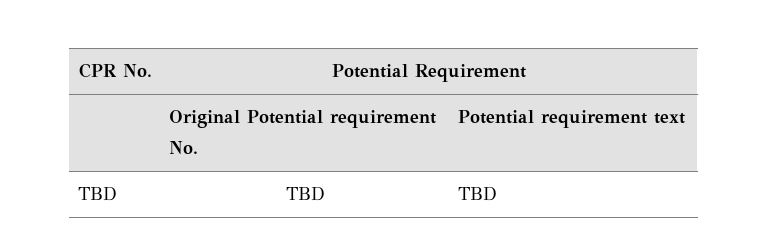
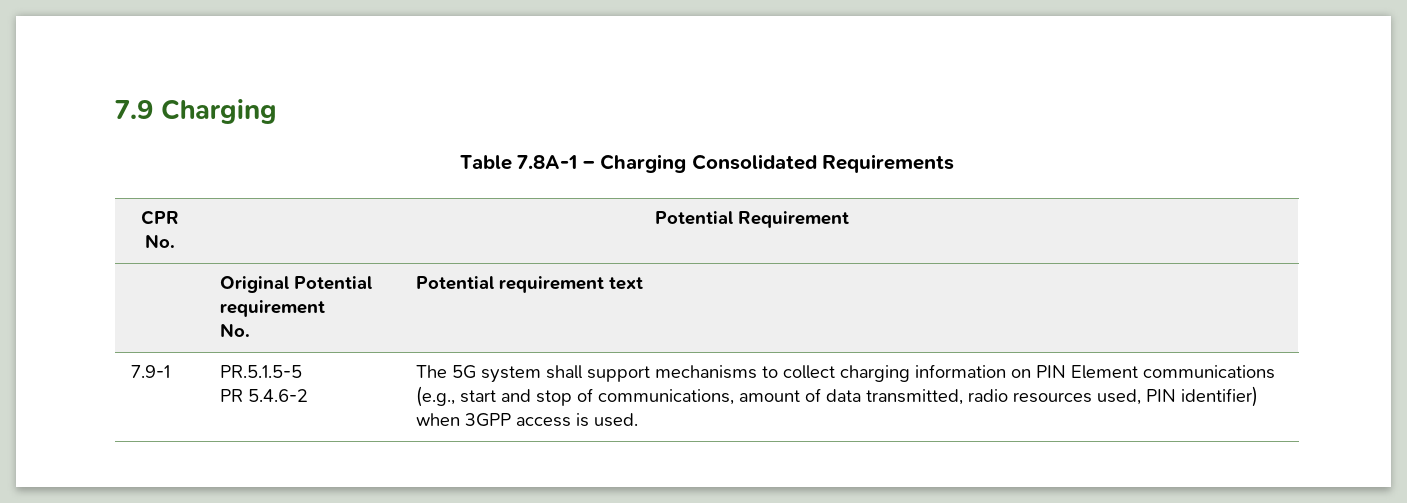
+ 7.9 Charging
+ Table 7.8A-1 – Charging Consolidated Requirements
- TBD | TBD | TBD
+ 7.9-1 | PR.5.1.5-5
+ PR 5.4.6-2 | The 5G system shall support mechanisms to collect charging information on PIN Element communications (e.g., start and stop of communications, amount of data transmitted, radio resources used, PIN identifier) when 3GPP access is used.

